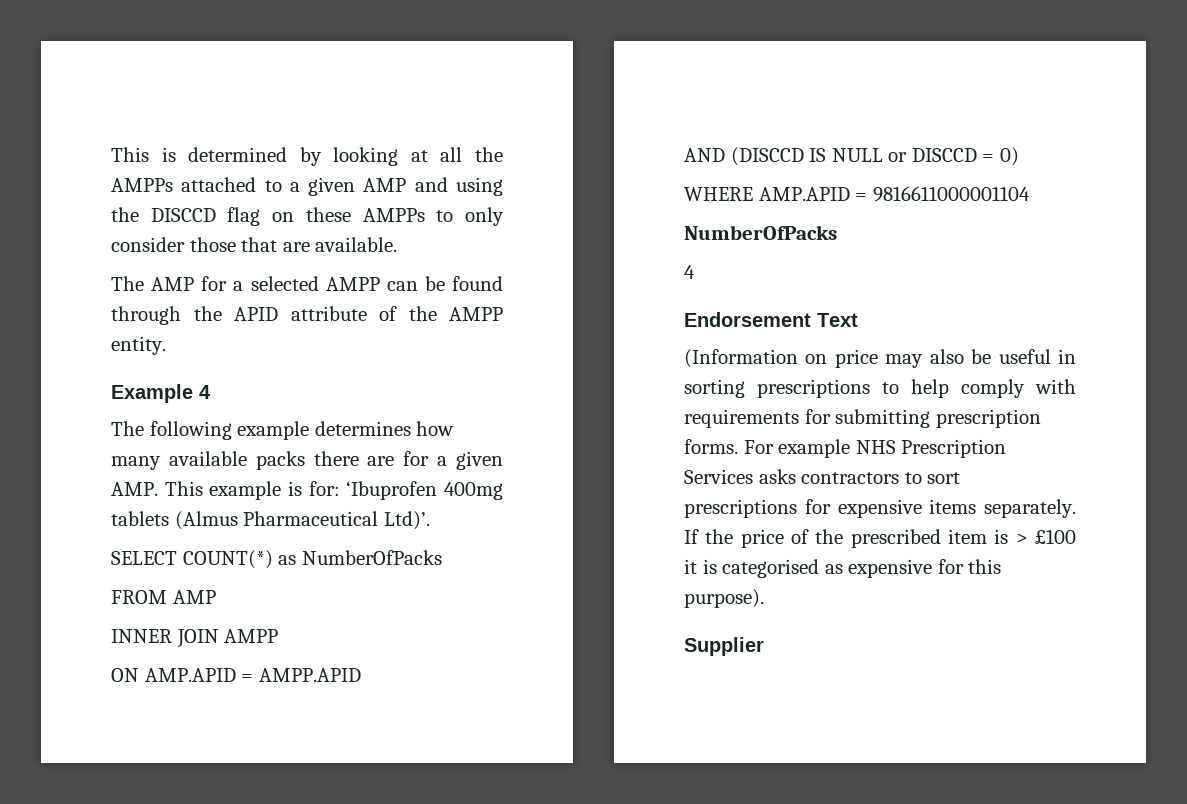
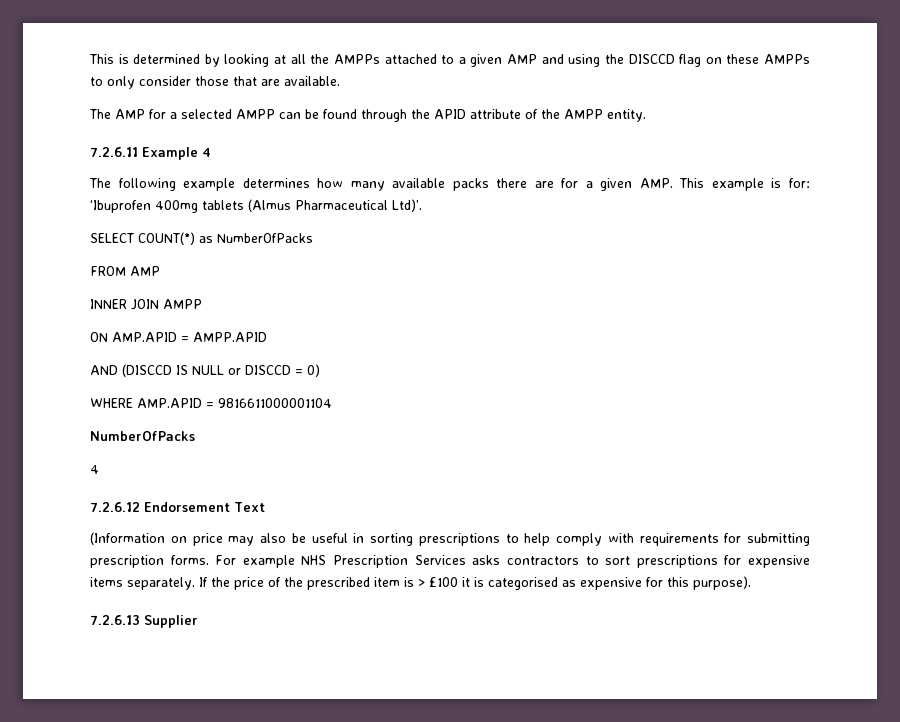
- Example 4
+ 7.2.6.11 Example 4
- Endorsement Text
+ 7.2.6.12 Endorsement Text
- Supplier
+ 7.2.6.13 Supplier

